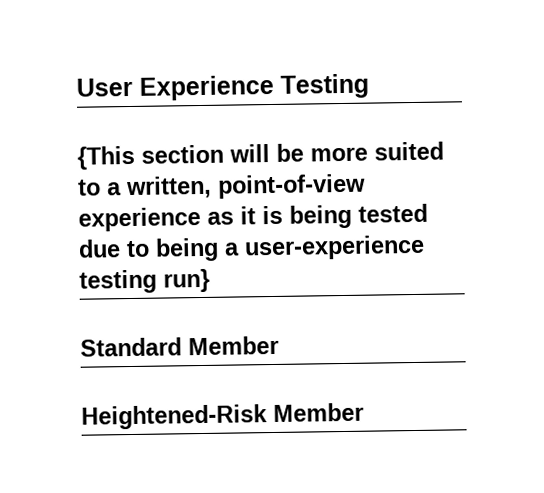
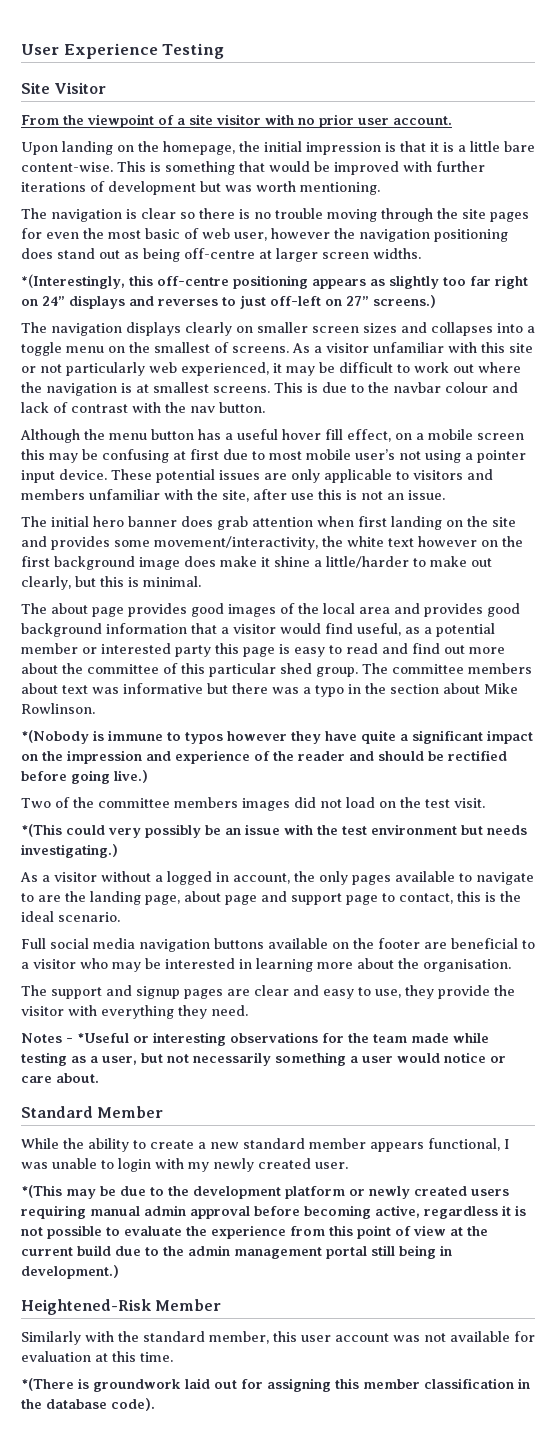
- {This section will be more suited to a written, point-of-view experience as it is being tested due to being a user-experience testing run}
+ Site Visitor
+ From the viewpoint of a site visitor with no prior user account.
+ Upon landing on the homepage, the initial impression is that it is a little bare content-wise. This is something that would be improved with further iterations of development but was worth mentioning.
+ The navigation is clear so there is no trouble moving through the site pages for even the most basic of web user, however the navigation positioning does stand out as being off-centre at larger screen widths.
+ *(Interestingly, this off-centre positioning appears as slightly too far right on 24” displays and reverses to just off-left on 27” screens.)
+ The navigation displays clearly on smaller screen sizes and collapses into a toggle menu on the smallest of screens. As a visitor unfamiliar with this site or not particularly web experienced, it may be difficult to work out where the navigation is at smallest screens. This is due to the navbar colour and lack of contrast with the nav button.
+ Although the menu button has a useful hover fill effect, on a mobile screen this may be confusing at first due to most mobile user’s not using a pointer input device. These potential issues are only applicable to visitors and members unfamiliar with the site, after use this is not an issue.
+ The initial hero banner does grab attention when first landing on the site and provides some movement/interactivity, the white text however on the first background image does make it shine a little/harder to make out clearly, but this is minimal.
+ The about page provides good images of the local area and provides good background information that a visitor would find useful, as a potential member or interested party this page is easy to read and find out more about the committee of this particular shed group. The committee members about text was informative but there was a typo in the section about Mike Rowlinson.
+ *(Nobody is immune to typos however they have quite a significant impact on the impression and experience of the reader and should be rectified before going live.)
+ Two of the committee members images did not load on the test visit.
+ *(This could very possibly be an issue with the test environment but needs investigating.)
+ As a visitor without a logged in account, the only pages available to navigate to are the landing page, about page and support page to contact, this is the ideal scenario.
+ Full social media navigation buttons available on the footer are beneficial to a visitor who may be interested in learning more about the organisation.
+ The support and signup pages are clear and easy to use, they provide the visitor with everything they need.
+ Notes - *Useful or interesting observations for the team made while testing as a user, but not necessarily something a user would notice or care about.
  Standard Member
+ While the ability to create a new standard member appears functional, I was unable to login with my newly created user.
+ *(This may be due to the development platform or newly created users requiring manual admin approval before becoming active, regardless it is not possible to evaluate the experience from this point of view at the current build due to the admin management portal still being in development.)
  Heightened-Risk Member
+ Similarly with the standard member, this user account was not available for evaluation at this time.
+ *(There is groundwork laid out for assigning this member classification in the database code).

